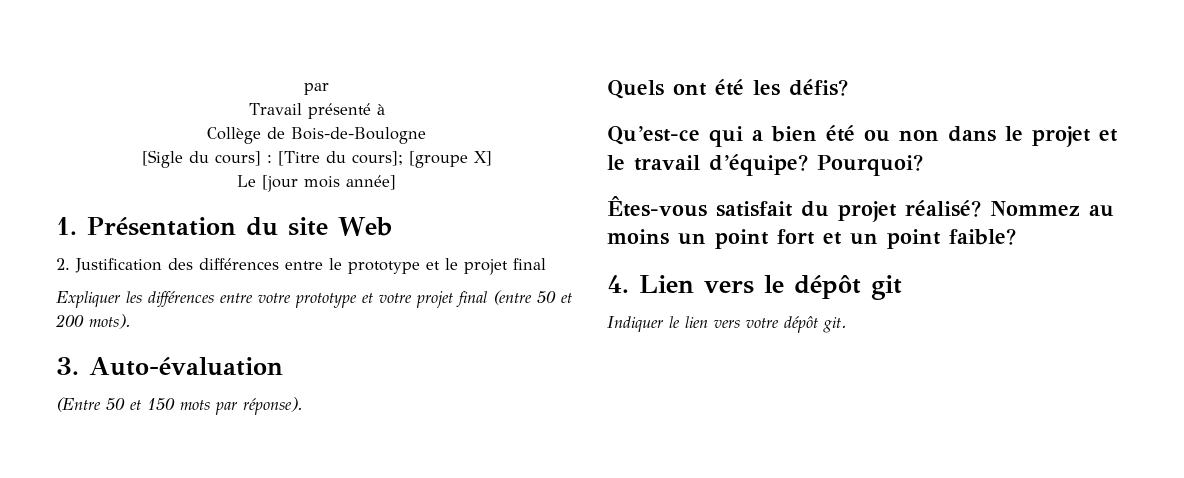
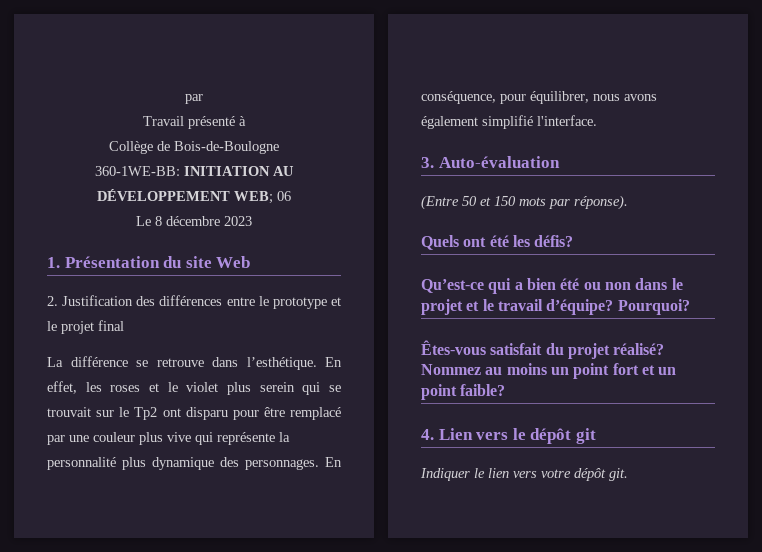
- [Sigle du cours] : [Titre du cours]; [groupe X]
- Le [jour mois année]
+ 360-1WE-BB: INITIATION AU DÉVELOPPEMENT WEB; 06
+ Le 8 décembre 2023
- Expliquer les différences entre votre prototype et votre projet final (entre 50 et 200 mots).
+ La différence se retrouve dans l’esthétique. En effet, les roses et le violet plus serein qui se trouvait sur le Tp2 ont disparu pour être remplacé par une couleur plus vive qui représente la personnalité plus dynamique des personnages. En conséquence, pour équilibrer, nous avons également simplifié l'interface.

